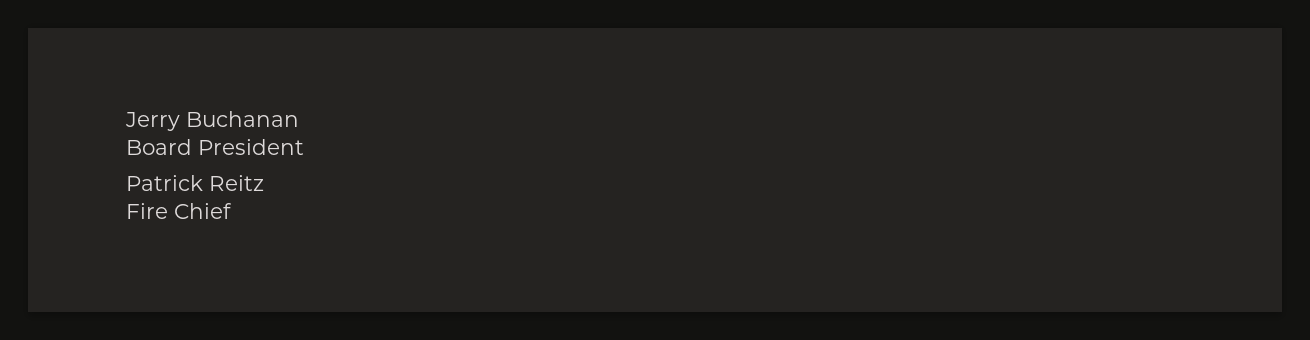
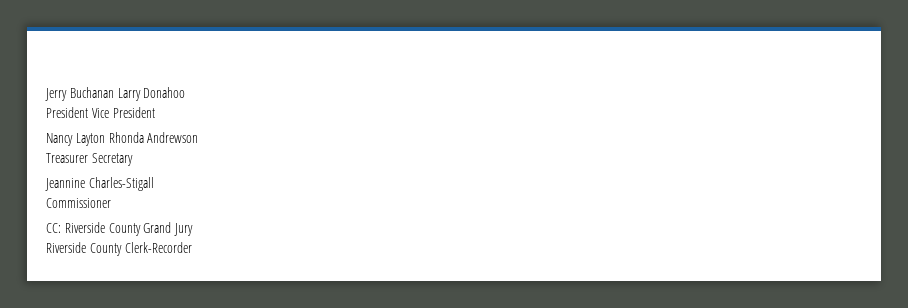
- Jerry Buchanan
- Board President
- Patrick Reitz
- Fire Chief
+ Jerry Buchanan Larry Donahoo
+ President Vice President
+ Nancy Layton Rhonda Andrewson
+ Treasurer Secretary
+ Jeannine Charles-Stigall
+ Commissioner
+ CC: Riverside County Grand Jury
+ Riverside County Clerk-Recorder

